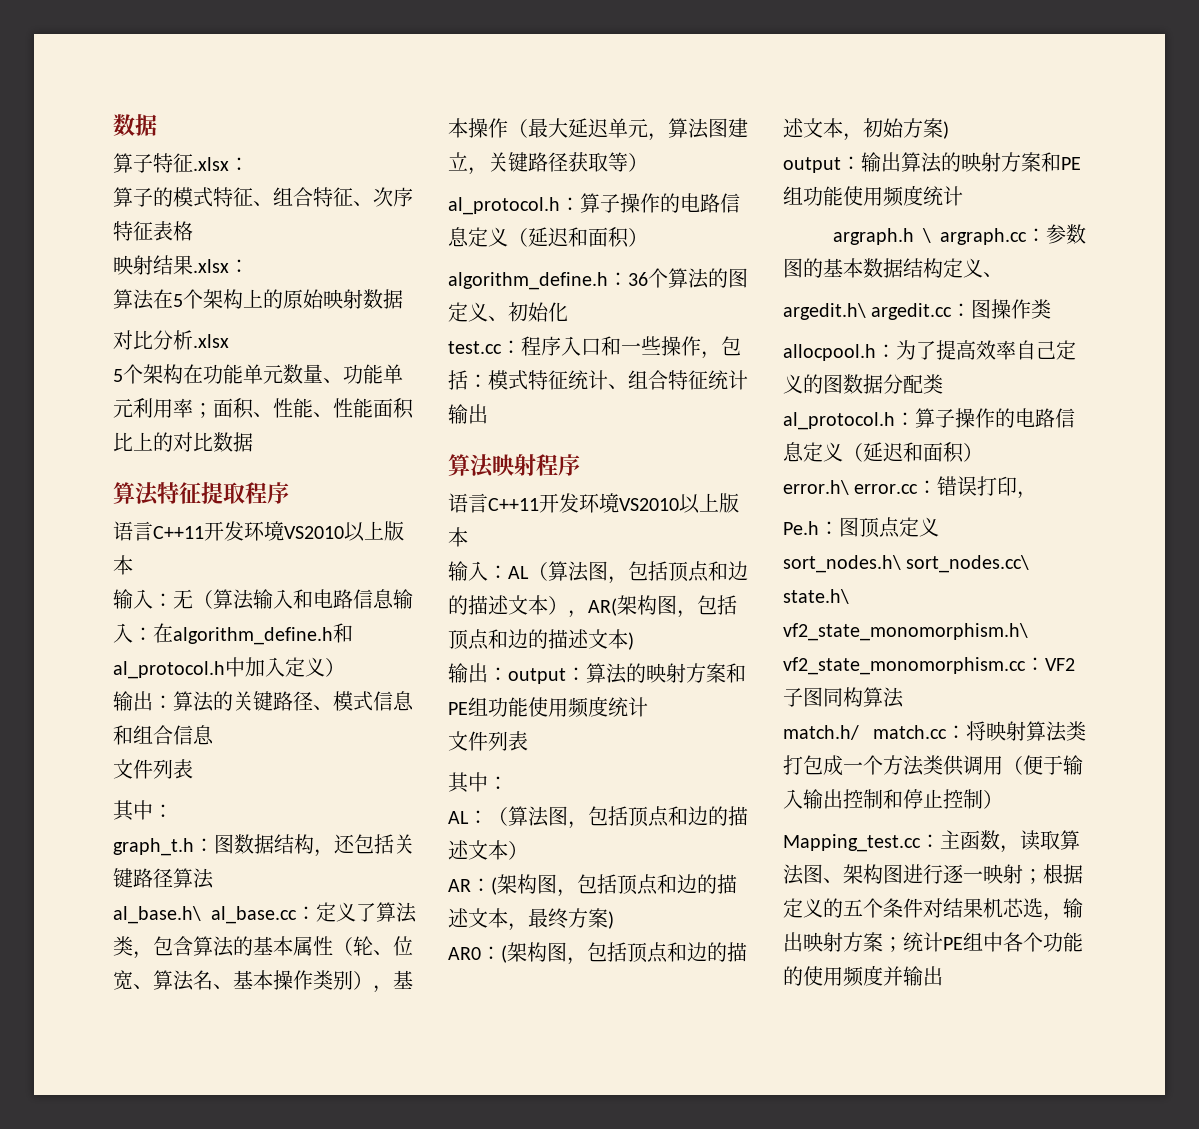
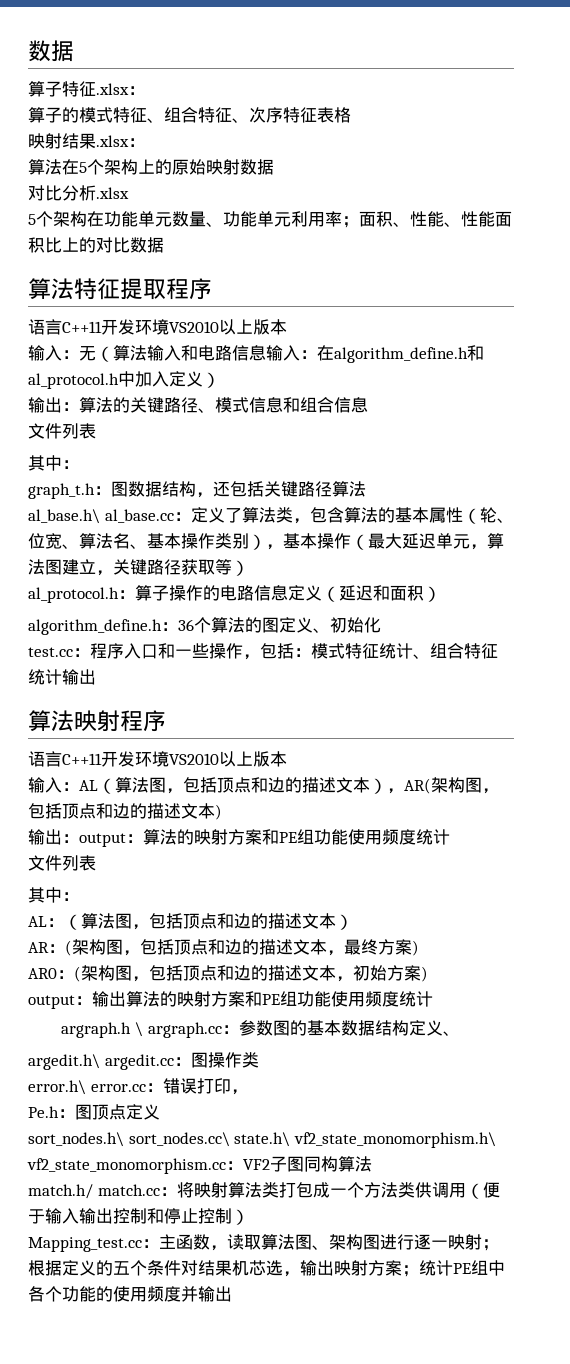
- allocpool.h：为了提高效率自己定义的图数据分配类
- al_protocol.h：算子操作的电路信息定义（延迟和面积）

